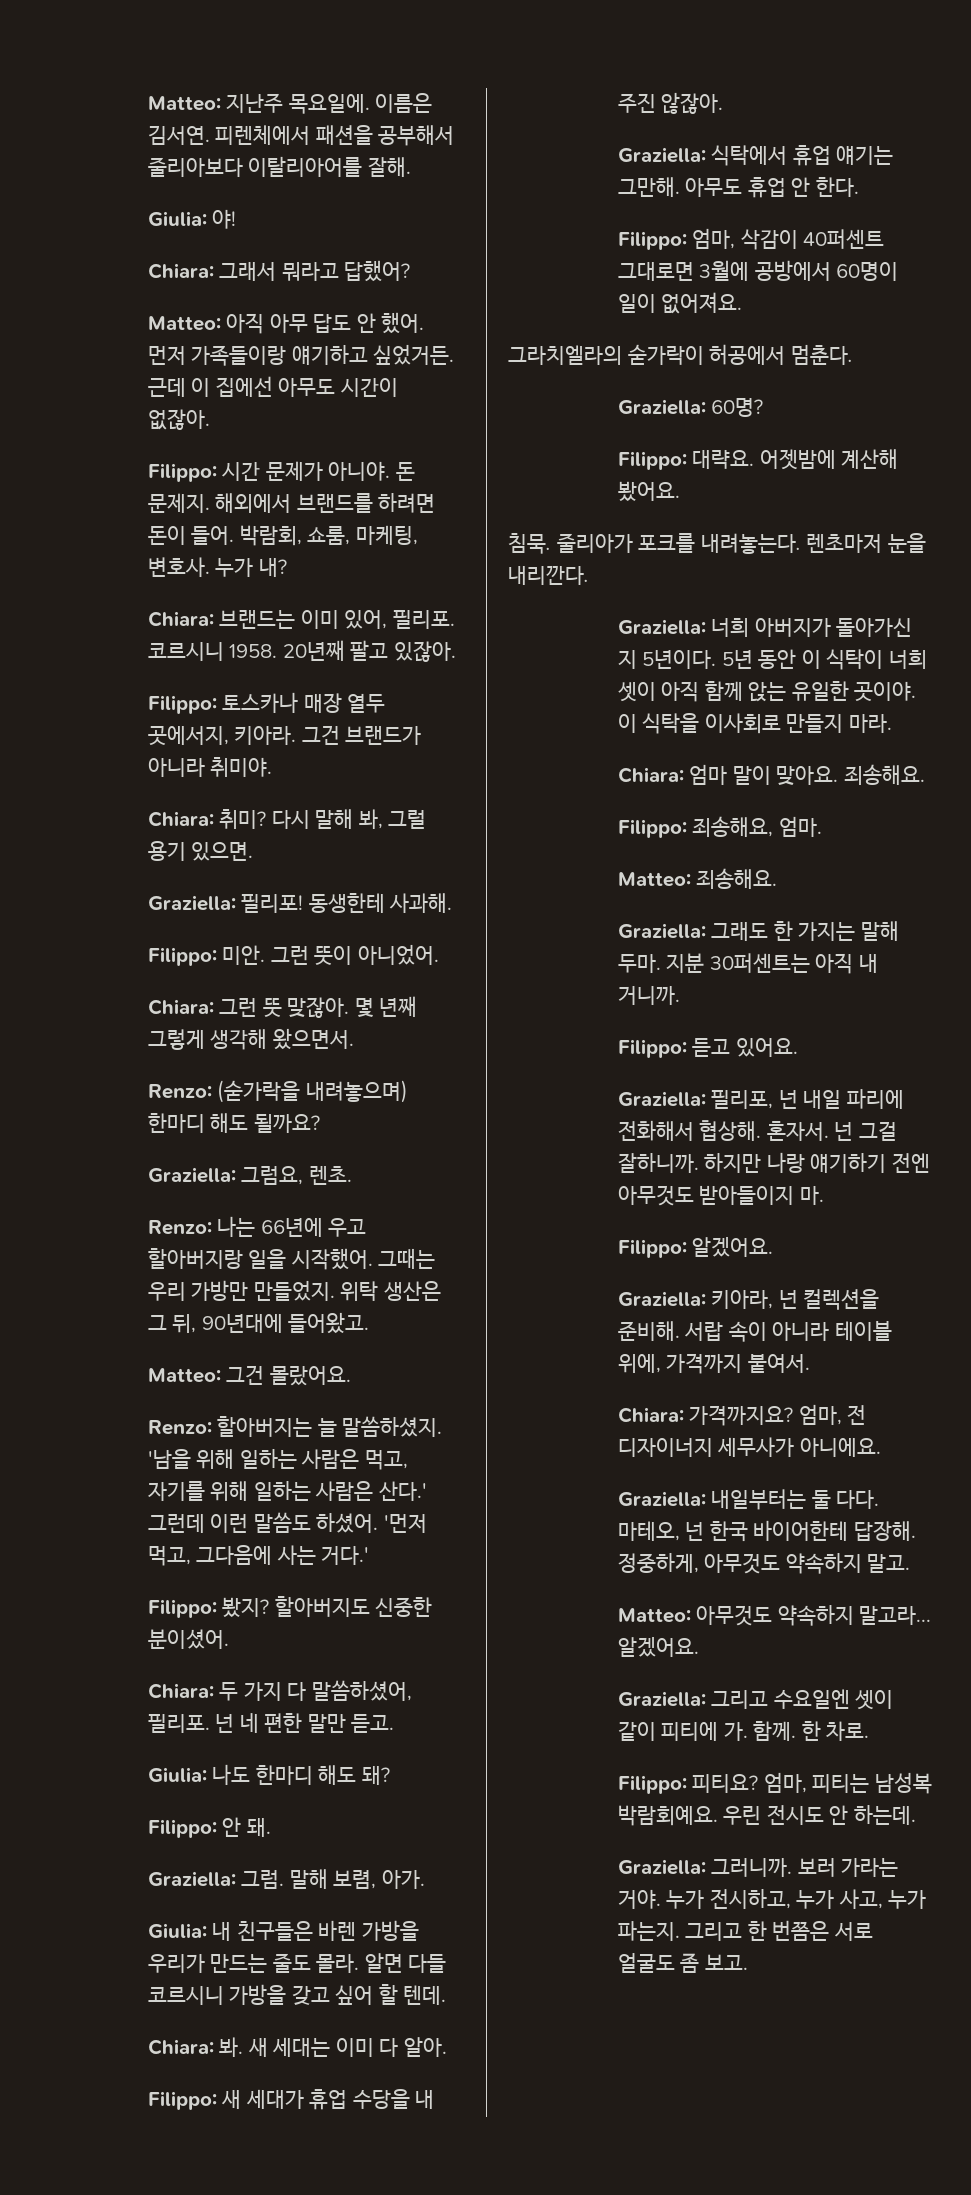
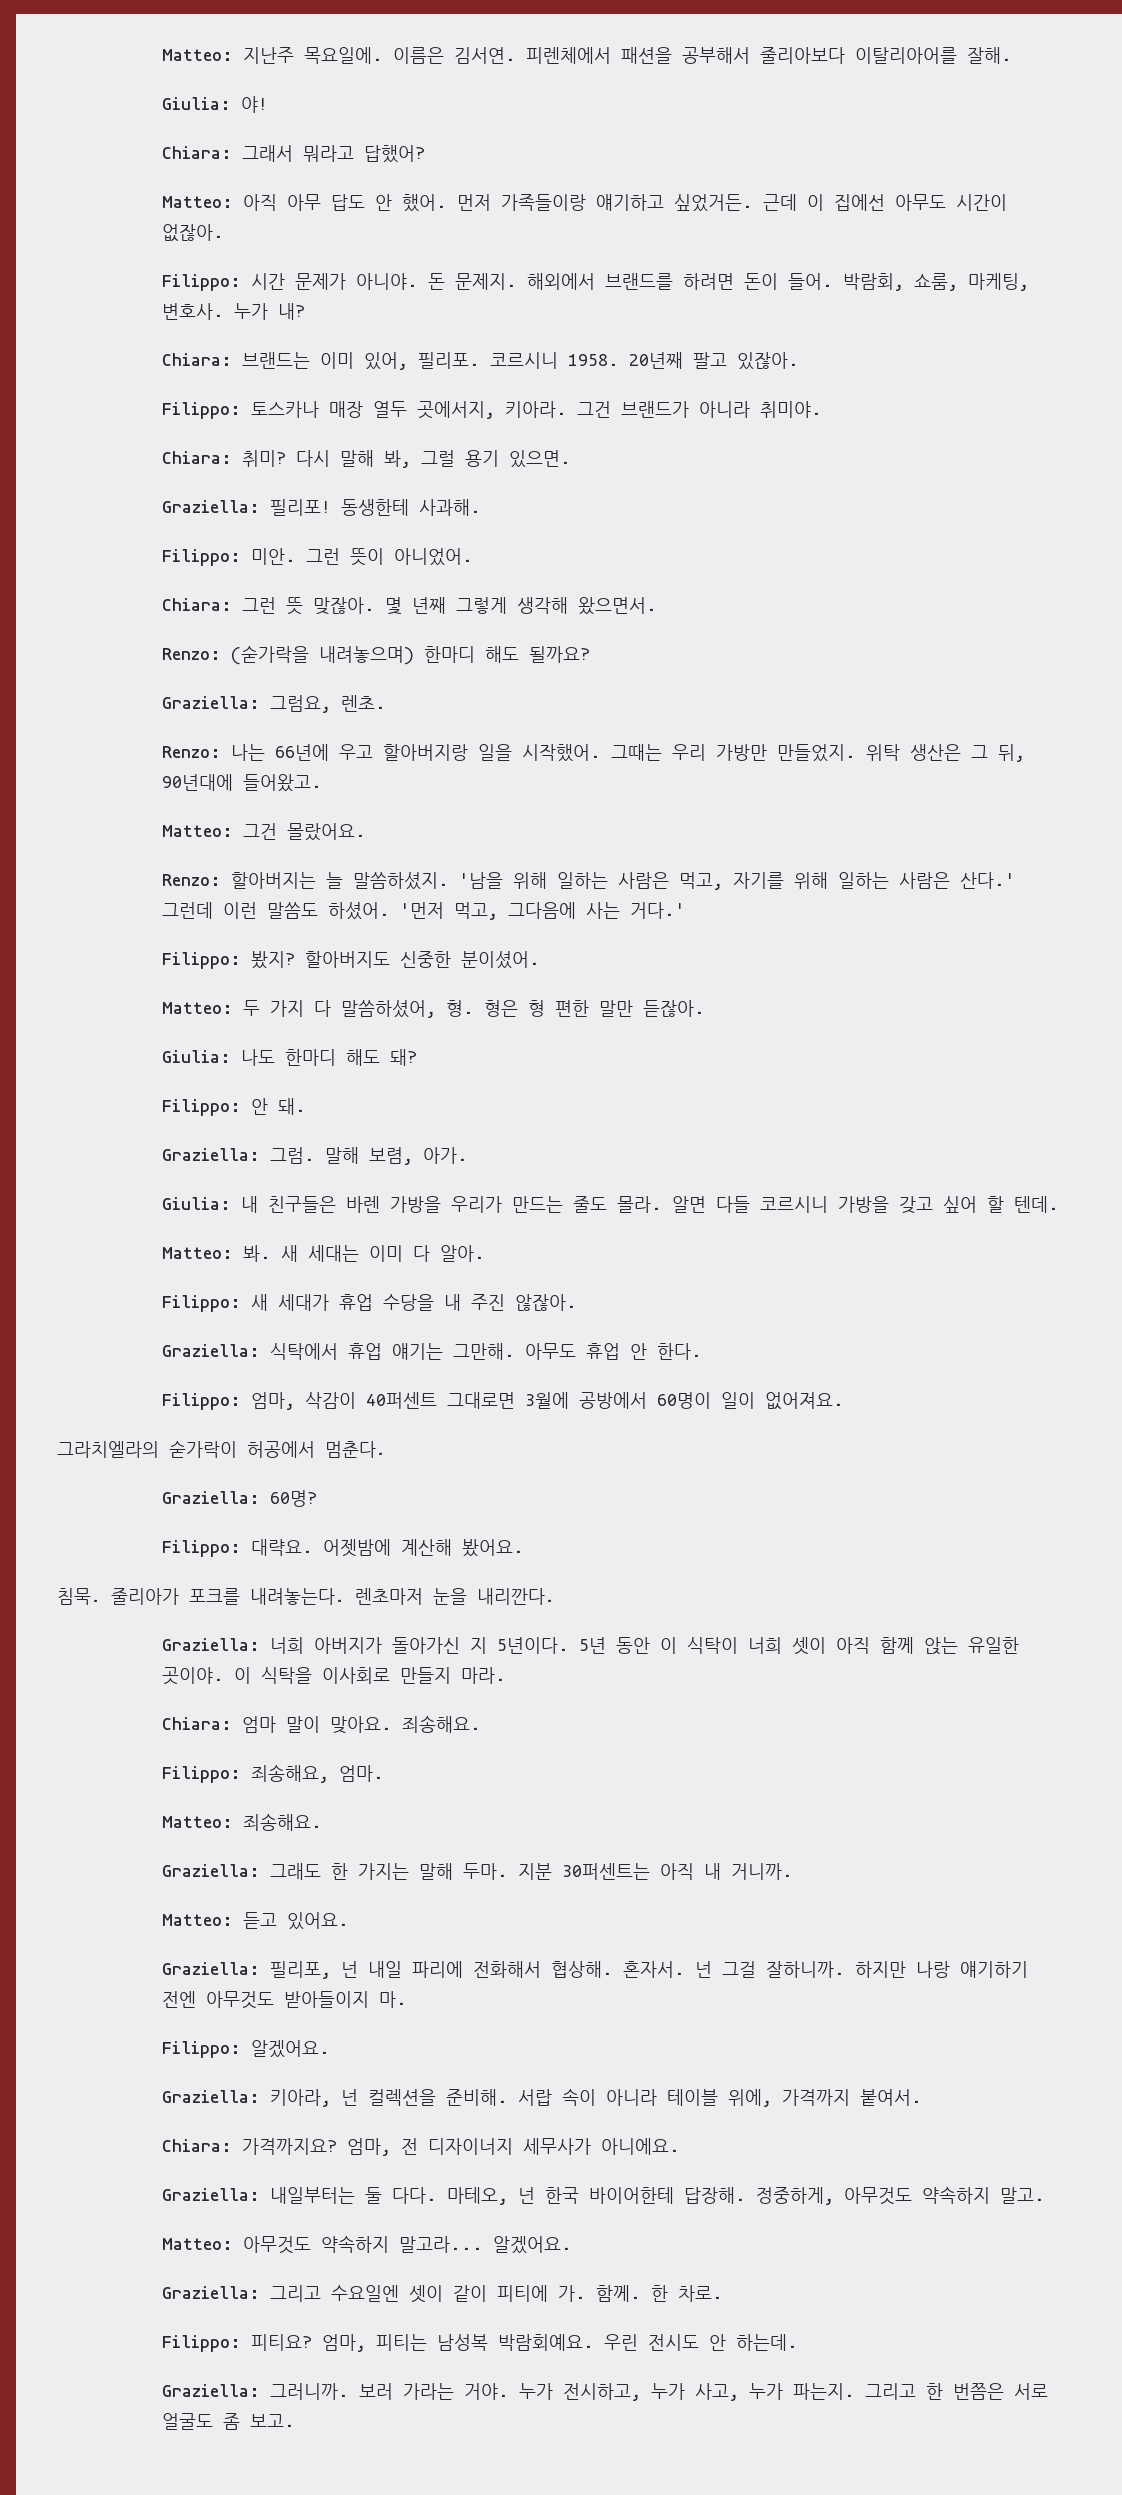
- Chiara: 두 가지 다 말씀하셨어, 필리포. 넌 네 편한 말만 듣고.
+ Matteo: 두 가지 다 말씀하셨어, 형. 형은 형 편한 말만 듣잖아.
- Chiara: 봐.
+ Matteo: 봐.
- Filippo: 듣고 있어요.
+ Matteo: 듣고 있어요.

